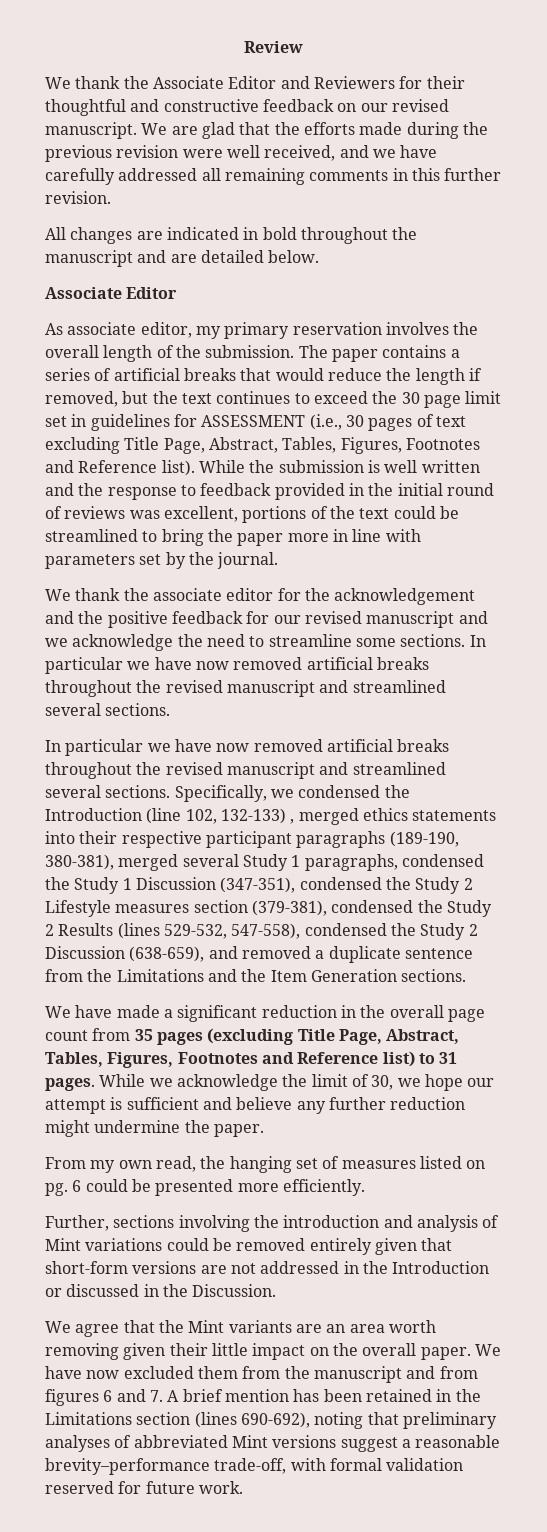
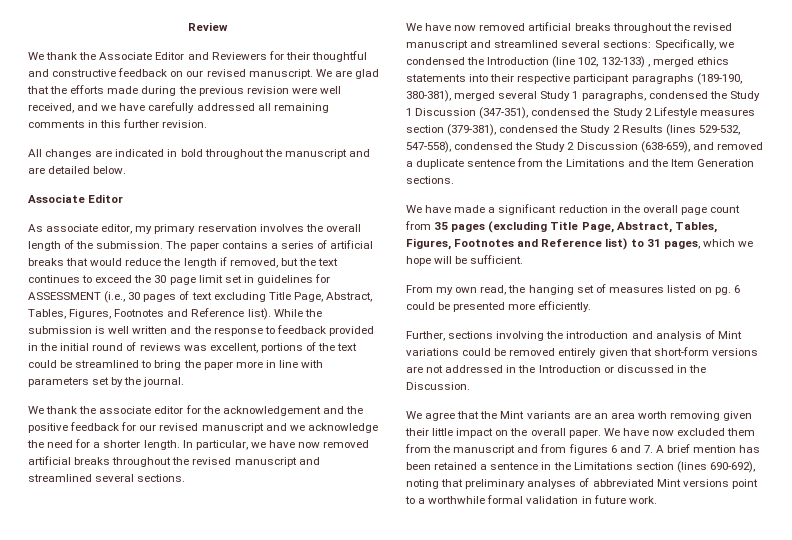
- We thank the associate editor for the acknowledgement and the positive feedback for our revised manuscript and we acknowledge the need to streamline some sections. In particular we have now removed artificial breaks throughout the revised manuscript and streamlined several sections.
- In particular we have now removed artificial breaks throughout the revised manuscript and streamlined several sections.
+ We thank the associate editor for the acknowledgement and the positive feedback for our revised manuscript and we acknowledge the need for a shorter length. In particular, we have now removed artificial breaks throughout the revised manuscript and streamlined several sections.
+ We have now removed artificial breaks throughout the revised manuscript and streamlined several sections:
- We have made a significant reduction in the overall page count from 35 pages (excluding Title Page, Abstract, Tables, Figures, Footnotes and Reference list) to 31 pages. While we acknowledge the limit of 30, we hope our attempt is sufficient and believe any further reduction might undermine the paper.
+ We have made a significant reduction in the overall page count from 35 pages (excluding Title Page, Abstract, Tables, Figures, Footnotes and Reference list) to 31 pages, which we hope will be sufficient.
- We have now excluded them from the manuscript and from figures 6 and 7. A brief mention has been retained in the Limitations section (lines 690-692), noting that preliminary analyses of abbreviated Mint versions suggest a reasonable brevity–performance trade-off, with formal validation reserved for future work.
+ We have now excluded them from the manuscript and from figures 6 and 7. A brief mention has been retained a sentence in the Limitations section (lines 690-692), noting that preliminary analyses of abbreviated Mint versions point to a worthwhile formal validation in future work.

